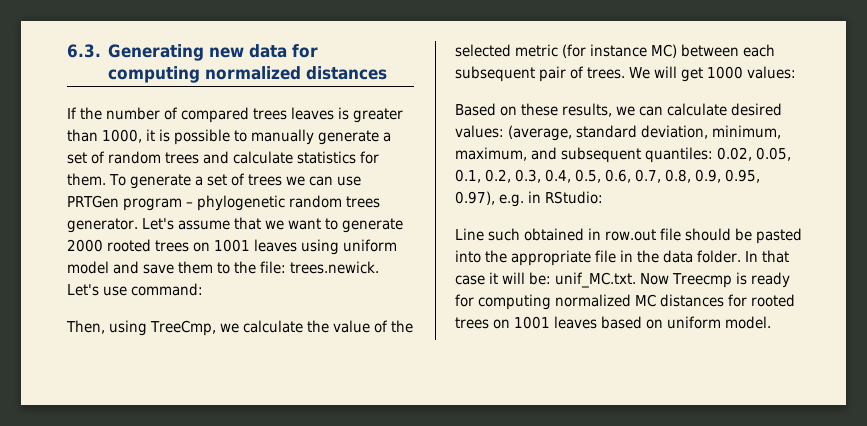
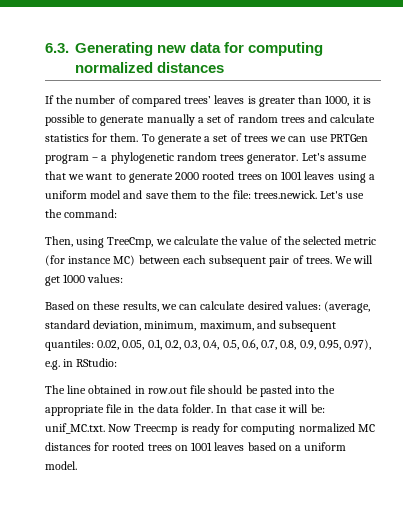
- If the number of compared trees leaves is greater than 1000, it is possible to manually generate a set of random trees and calculate statistics for them.
+ If the number of compared trees’ leaves is greater than 1000, it is possible to generate manually a set of random trees and calculate statistics for them.
- To generate a set of trees we can use PRTGen program – phylogenetic random trees generator.
+ To generate a set of trees we can use PRTGen program – a phylogenetic random trees generator.
- Let's assume that we want to generate 2000 rooted trees on 1001 leaves using uniform model and save them to the file: trees.newick. Let's use command:
+ Let's assume that we want to generate 2000 rooted trees on 1001 leaves using a uniform model and save them to the file: trees.newick. Let's use the command:
- Line such obtained in row.out file should be pasted into the appropriate file in the data folder.
+ The line obtained in row.out file should be pasted into the appropriate file in the data folder.
- In that case it will be: unif_MC.txt. Now Treecmp is ready for computing normalized MC distances for rooted trees on 1001 leaves based on uniform model.
+ In that case it will be: unif_MC.txt. Now Treecmp is ready for computing normalized MC distances for rooted trees on 1001 leaves based on a uniform model.

